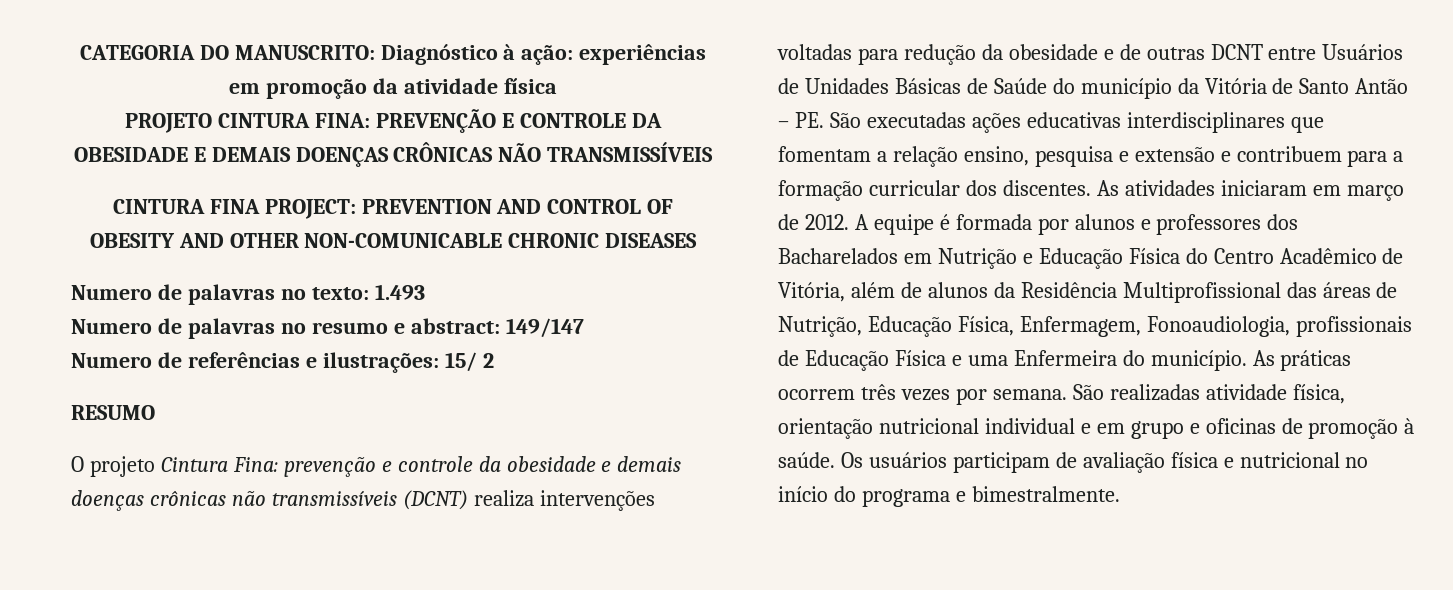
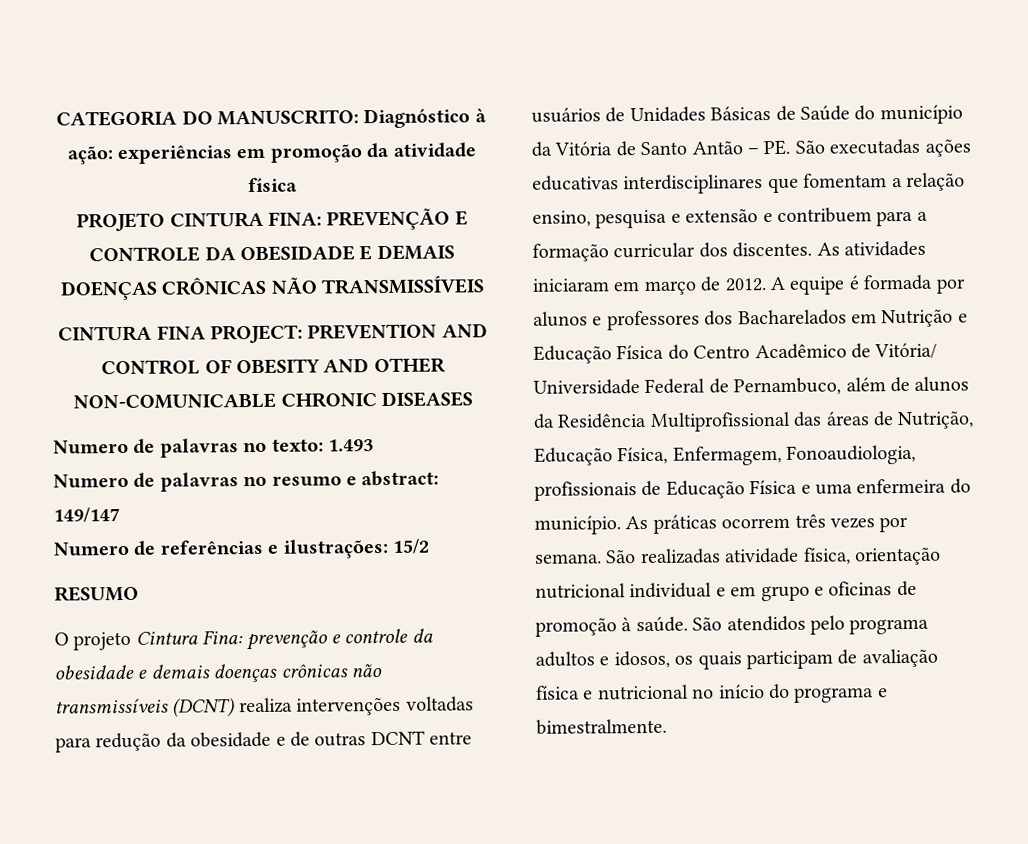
- Numero de referências e ilustrações: 15/ 2
+ Numero de referências e ilustrações: 15/2
- prevenção e controle da obesidade e demais doenças crônicas não transmissíveis (DCNT) realiza intervenções voltadas para redução da obesidade e de outras DCNT entre Usuários de Unidades Básicas de Saúde do município da Vitória de Santo Antão – PE. São executadas ações educativas interdisciplinares que fomentam a relação ensino, pesquisa e extensão e contribuem para a formação curricular dos discentes.
+ prevenção e controle da obesidade e demais doenças crônicas não transmissíveis (DCNT) realiza intervenções voltadas para redução da obesidade e de outras DCNT entre usuários de Unidades Básicas de Saúde do município da Vitória de Santo Antão – PE. São executadas ações educativas interdisciplinares que fomentam a relação ensino, pesquisa e extensão e contribuem para a formação curricular dos discentes.
- A equipe é formada por alunos e professores dos Bacharelados em Nutrição e Educação Física do Centro Acadêmico de Vitória, além de alunos da Residência Multiprofissional das áreas de Nutrição, Educação Física, Enfermagem, Fonoaudiologia, profissionais de Educação Física e uma Enfermeira do município.
+ A equipe é formada por alunos e professores dos Bacharelados em Nutrição e Educação Física do Centro Acadêmico de Vitória/ Universidade Federal de Pernambuco, além de alunos da Residência Multiprofissional das áreas de Nutrição, Educação Física, Enfermagem, Fonoaudiologia, profissionais de Educação Física e uma enfermeira do município.
- Os usuários participam de avaliação física e nutricional no início do programa e bimestralmente.
+ São atendidos pelo programa adultos e idosos, os quais participam de avaliação física e nutricional no início do programa e bimestralmente.

